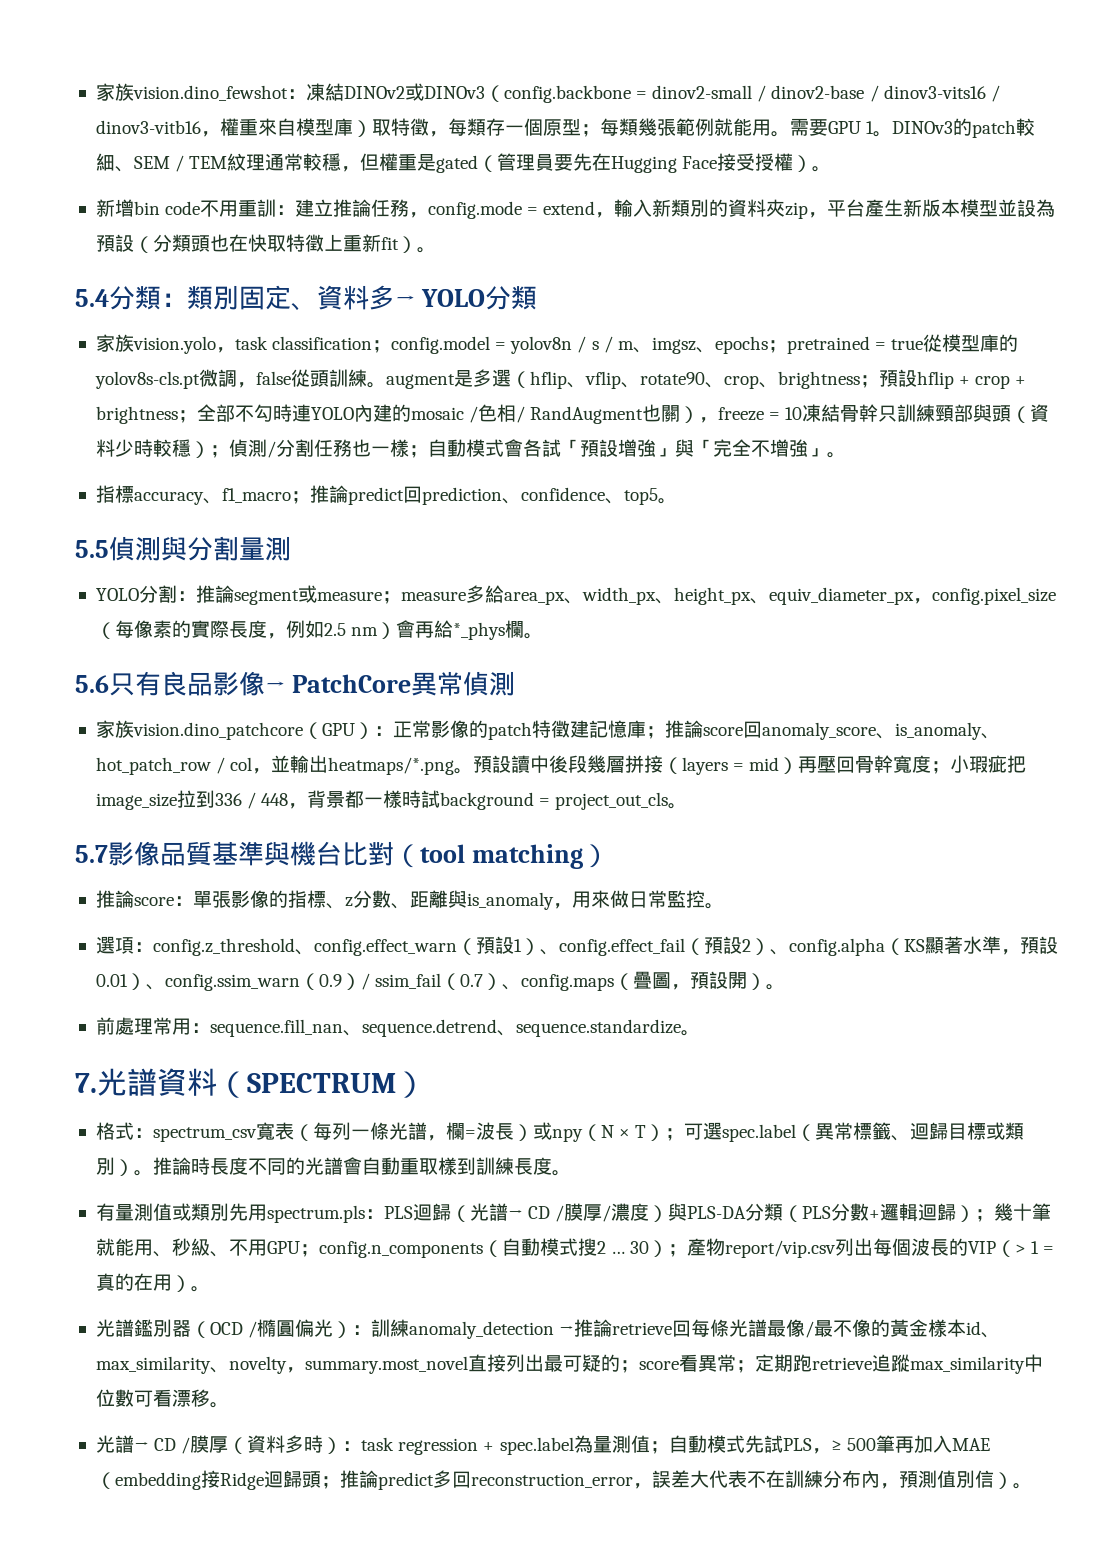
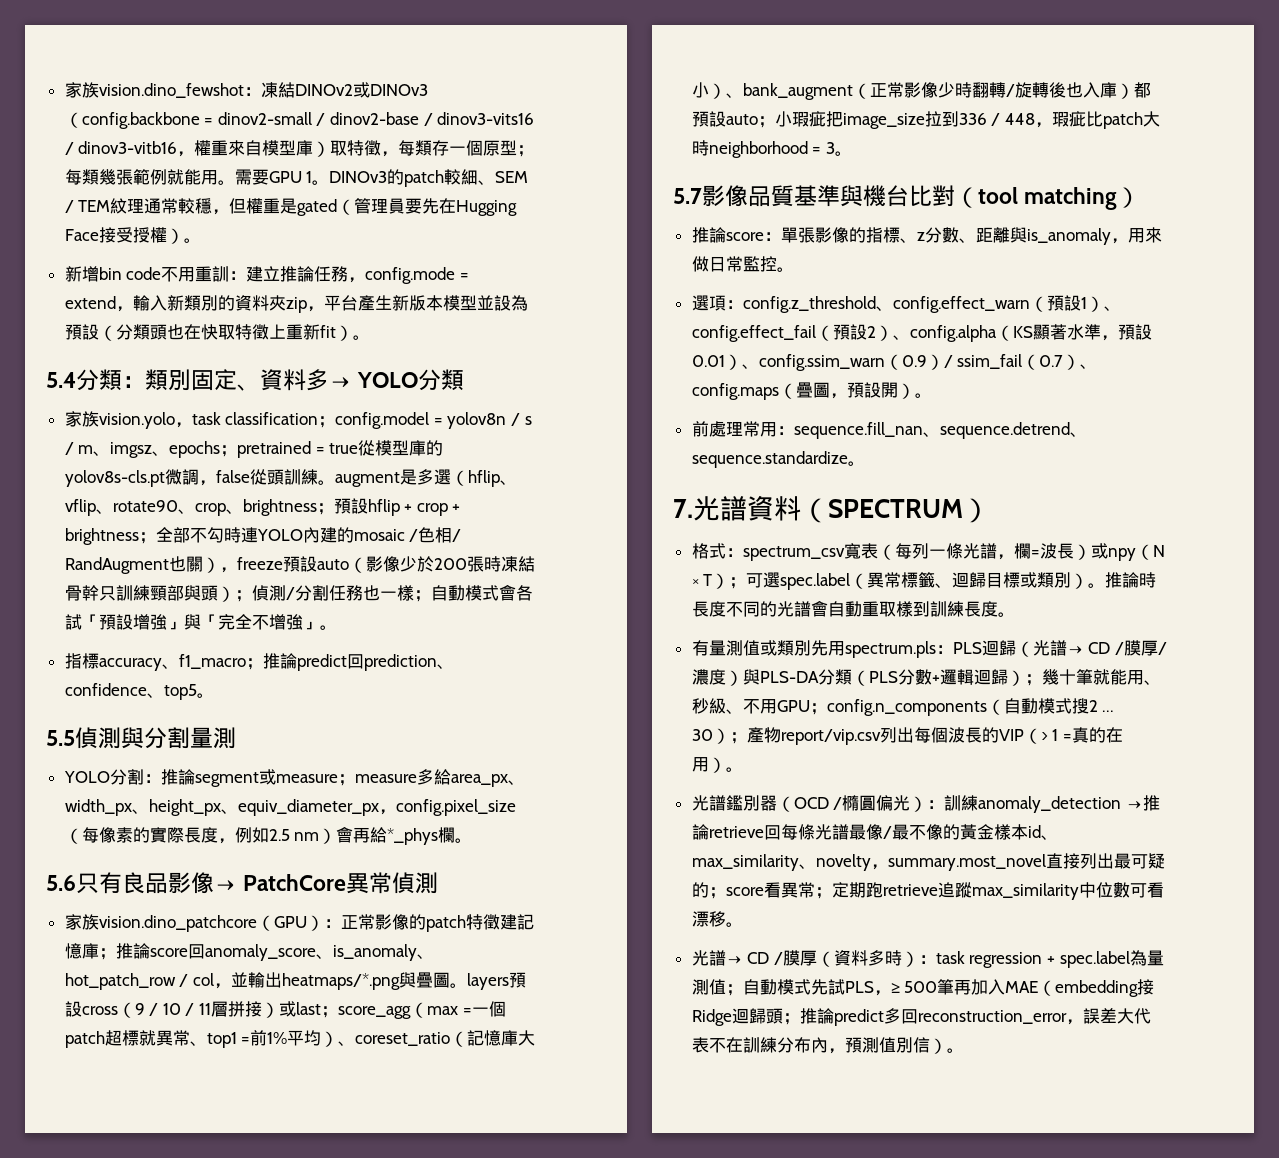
- 全部不勾時連YOLO內建的mosaic /色相/ RandAugment也關），freeze = 10凍結骨幹只訓練頸部與頭（資料少時較穩）；
+ 全部不勾時連YOLO內建的mosaic /色相/ RandAugment也關），freeze預設auto（影像少於200張時凍結骨幹只訓練頸部與頭）；
- 家族vision.dino_patchcore（GPU）：正常影像的patch特徵建記憶庫；推論score回anomaly_score、is_anomaly、hot_patch_row / col，並輸出heatmaps/*.png。預設讀中後段幾層拼接（layers = mid）再壓回骨幹寬度；小瑕疵把image_size拉到336 / 448，背景都一樣時試background = project_out_cls。
+ 家族vision.dino_patchcore（GPU）：正常影像的patch特徵建記憶庫；推論score回anomaly_score、is_anomaly、hot_patch_row / col，並輸出heatmaps/*.png與疊圖。layers預設cross（9 / 10 / 11層拼接）或last；score_agg（max =一個patch超標就異常、top1 =前1%平均）、coreset_ratio（記憶庫大小）、bank_augment（正常影像少時翻轉/旋轉後也入庫）都預設auto；小瑕疵把image_size拉到336 / 448，瑕疵比patch大時neighborhood = 3。

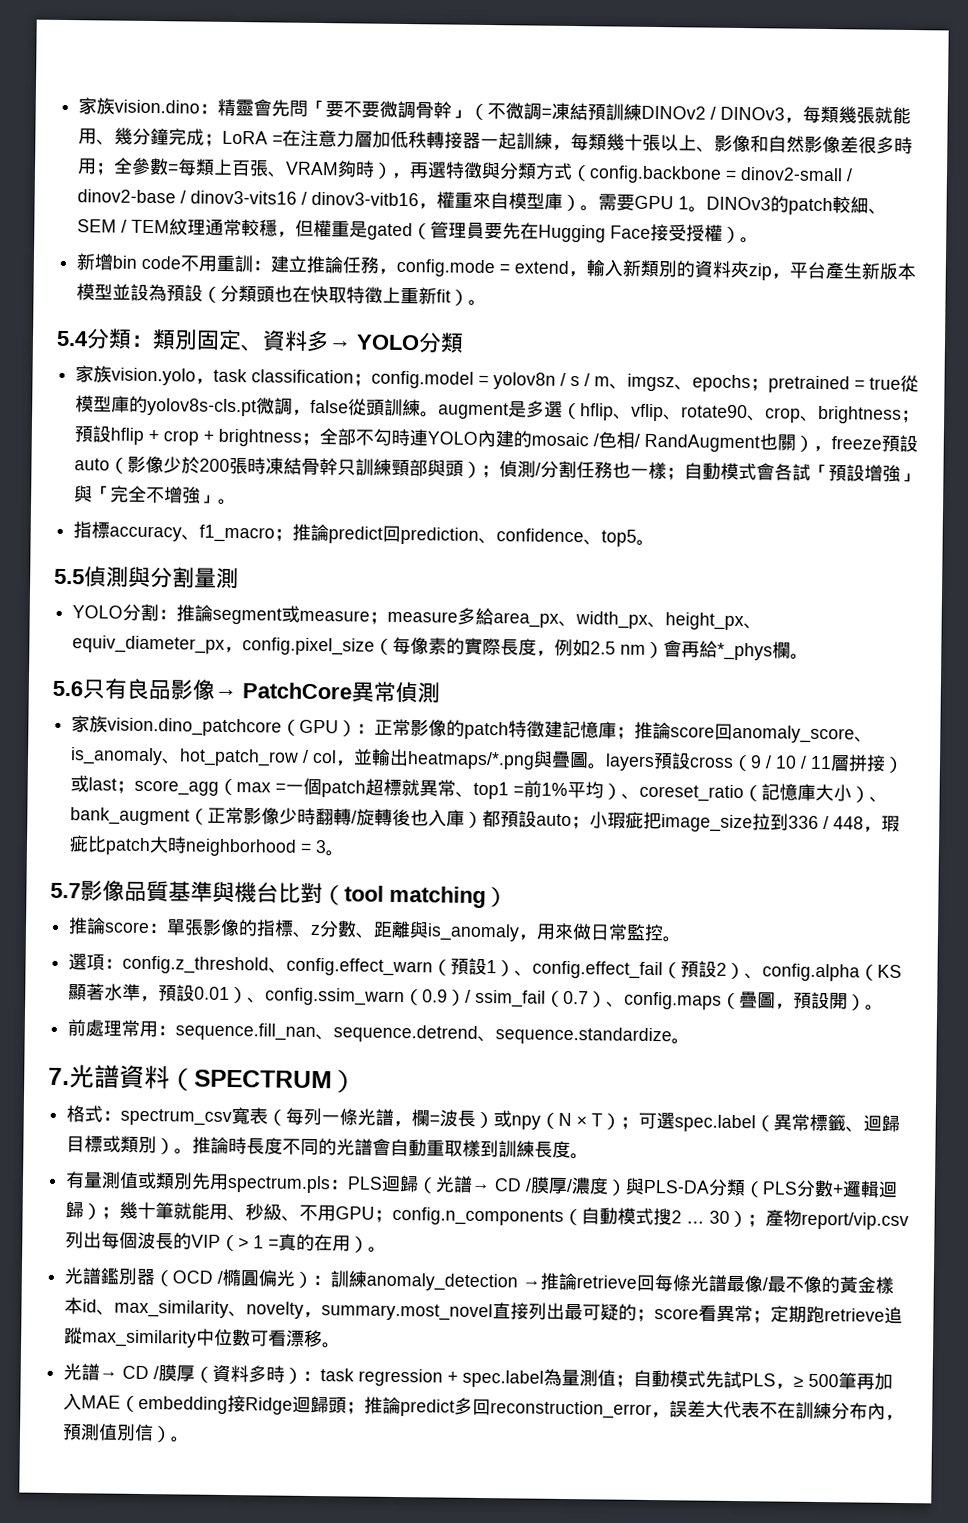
- 家族vision.dino_fewshot：凍結DINOv2或DINOv3（config.backbone = dinov2-small / dinov2-base / dinov3-vits16 / dinov3-vitb16，權重來自模型庫）取特徵，每類存一個原型；每類幾張範例就能用。
+ 家族vision.dino：精靈會先問「要不要微調骨幹」（不微調=凍結預訓練DINOv2 / DINOv3，每類幾張就能用、幾分鐘完成；LoRA =在注意力層加低秩轉接器一起訓練，每類幾十張以上、影像和自然影像差很多時用；全參數=每類上百張、VRAM夠時），再選特徵與分類方式（config.backbone = dinov2-small / dinov2-base / dinov3-vits16 / dinov3-vitb16，權重來自模型庫）。

